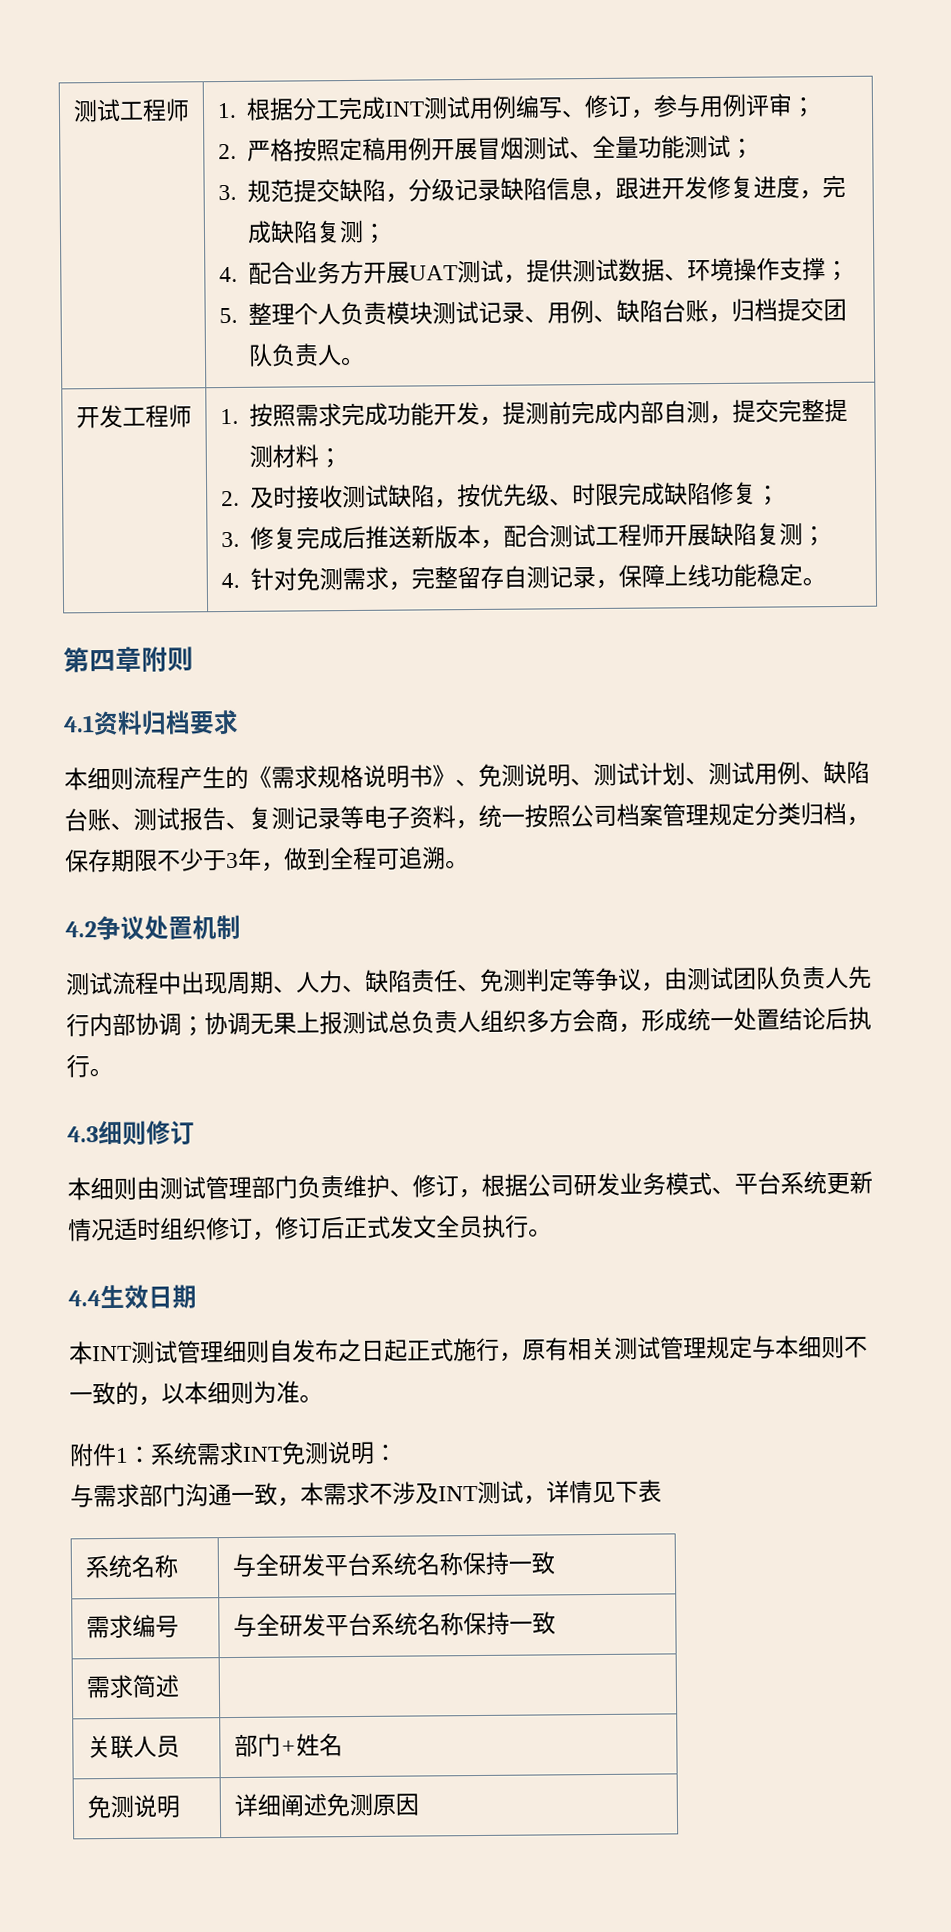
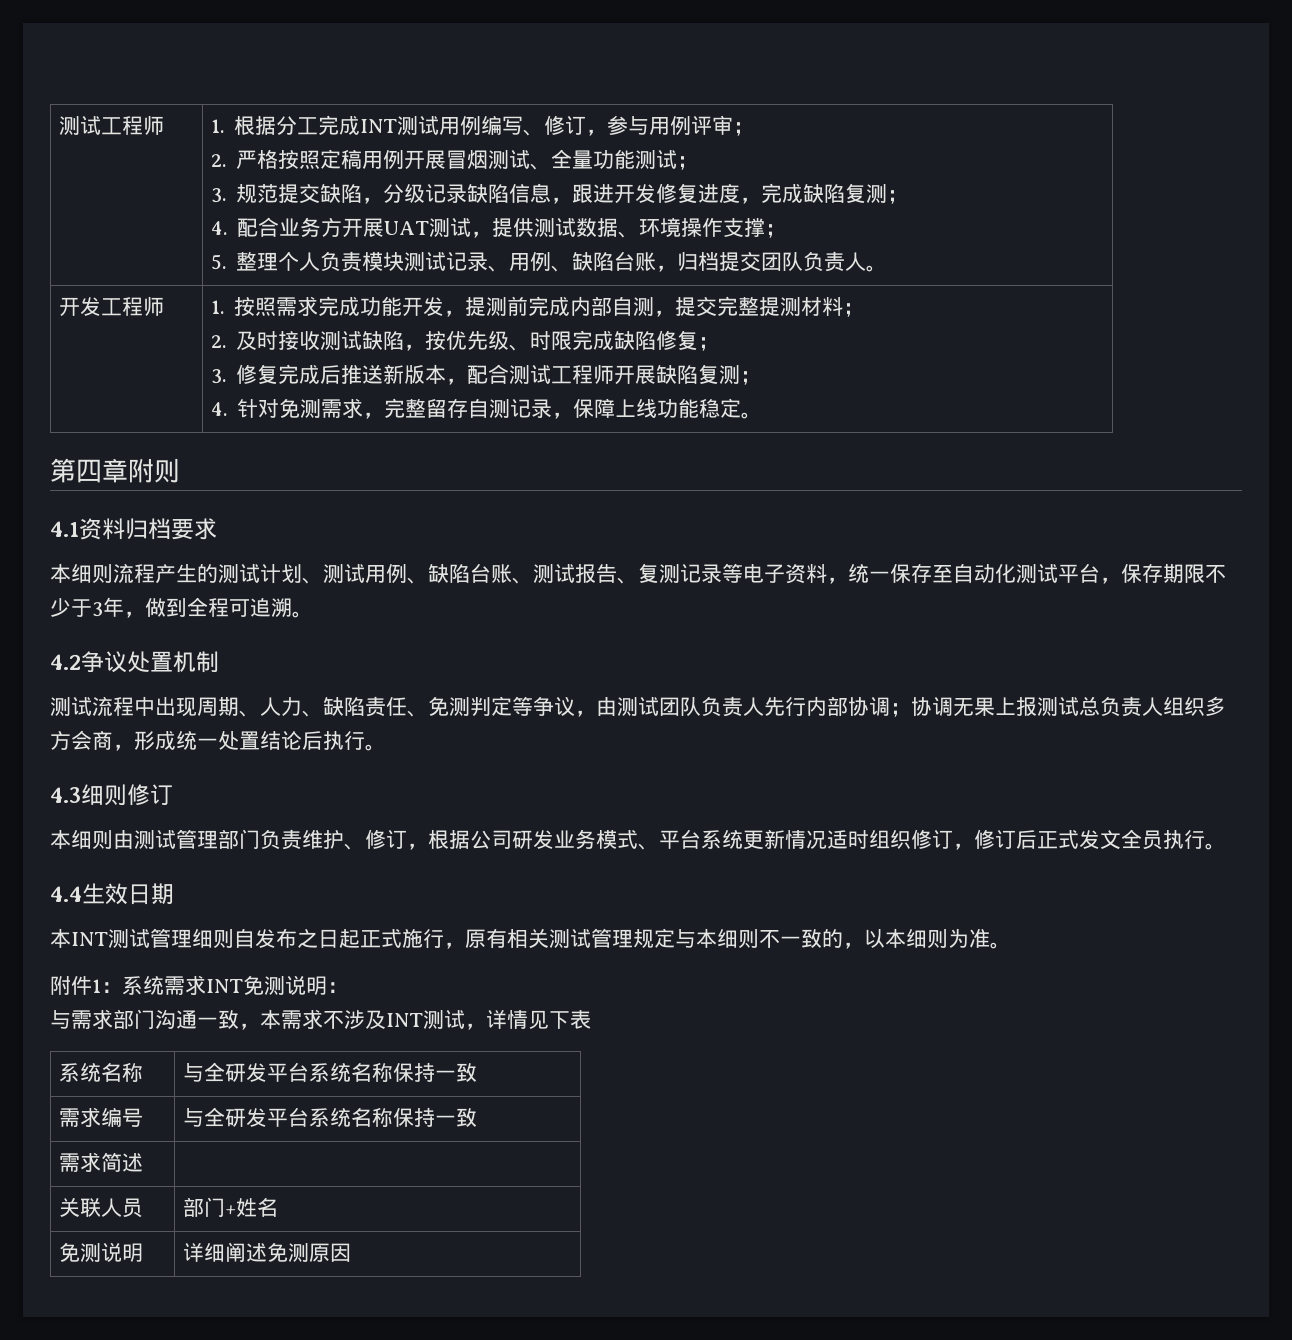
- 本细则流程产生的《需求规格说明书》、免测说明、测试计划、测试用例、缺陷台账、测试报告、复测记录等电子资料，统一按照公司档案管理规定分类归档，保存期限不少于3年，做到全程可追溯。
+ 本细则流程产生的测试计划、测试用例、缺陷台账、测试报告、复测记录等电子资料，统一保存至自动化测试平台，保存期限不少于3年，做到全程可追溯。

